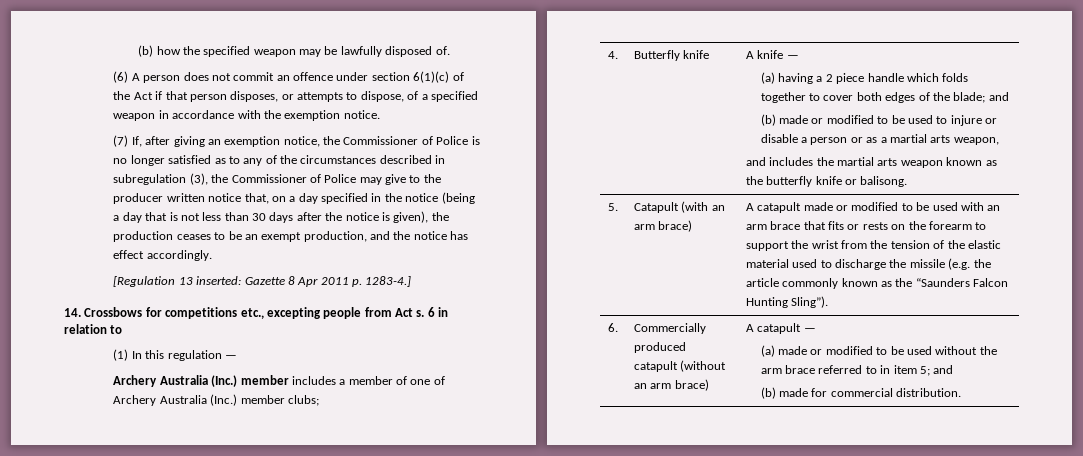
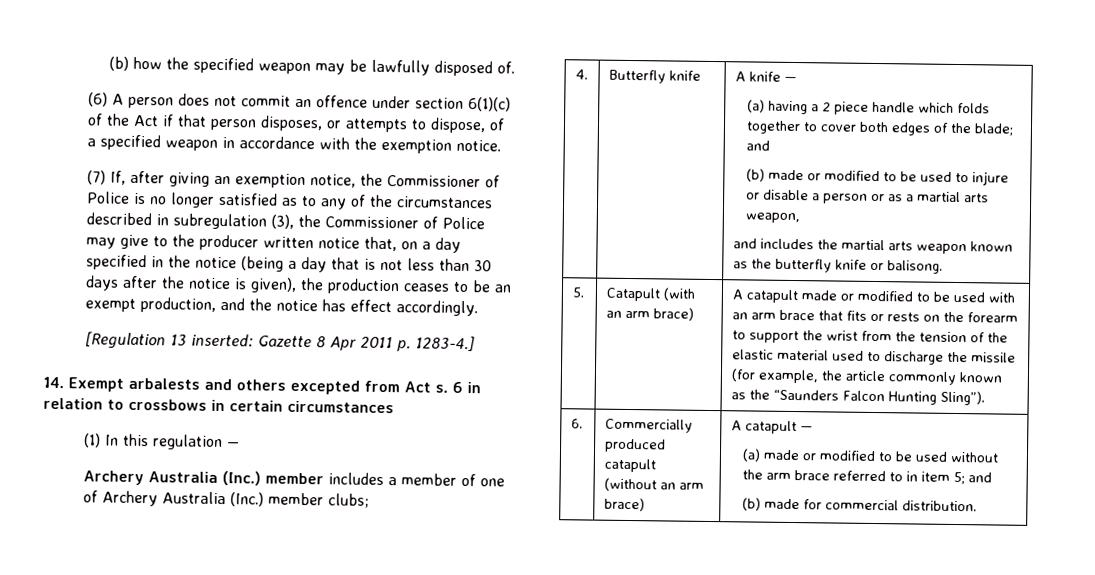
- 14. Crossbows for competitions etc., excepting people from Act s.
+ 14. Exempt arbalests and others excepted from Act s.
- 6 in relation to
+ 6 in relation to crossbows in certain circumstances
- A catapult made or modified to be used with an arm brace that fits or rests on the forearm to support the wrist from the tension of the elastic material used to discharge the missile (e.g. the article commonly known as the “Saunders Falcon Hunting Sling”).
+ A catapult made or modified to be used with an arm brace that fits or rests on the forearm to support the wrist from the tension of the elastic material used to discharge the missile (for example, the article commonly known as the “Saunders Falcon Hunting Sling”).

